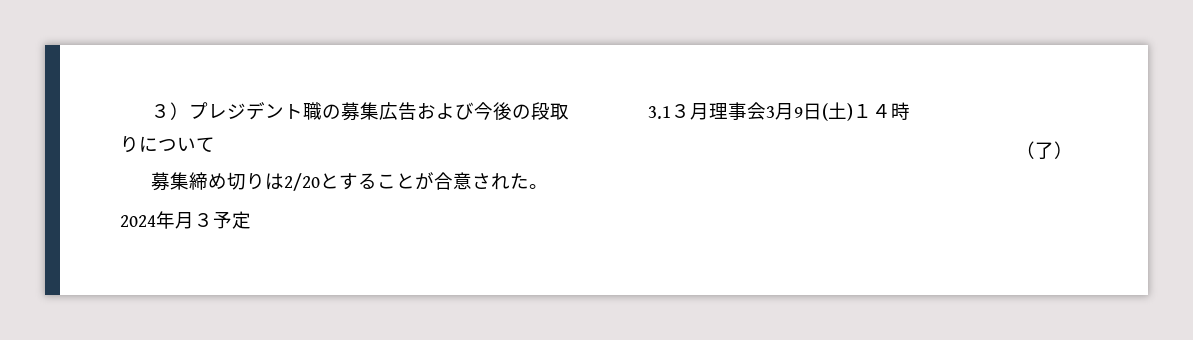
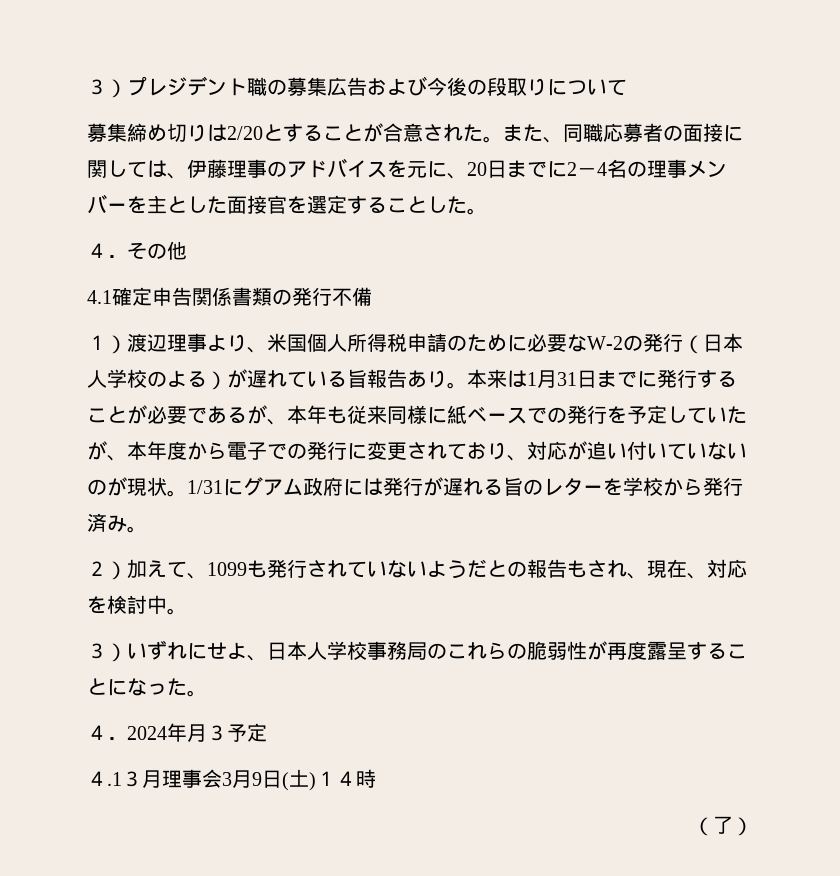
- 募集締め切りは2/20とすることが合意された。
- 2024年月３予定
+ 募集締め切りは2/20とすることが合意された。また、同職応募者の面接に関しては、伊藤理事のアドバイスを元に、20日までに2－4名の理事メンバーを主とした面接官を選定することした。
+ ４．その他
+ 4.1確定申告関係書類の発行不備
+ １）渡辺理事より、米国個人所得税申請のために必要なW-2の発行（日本人学校のよる）が遅れている旨報告あり。本来は1月31日までに発行することが必要であるが、本年も従来同様に紙ベースでの発行を予定していたが、本年度から電子での発行に変更されており、対応が追い付いていないのが現状。1/31にグアム政府には発行が遅れる旨のレターを学校から発行済み。
+ ２）加えて、1099も発行されていないようだとの報告もされ、現在、対応を検討中。
+ ３）いずれにせよ、日本人学校事務局のこれらの脆弱性が再度露呈することになった。
+ ４．2024年月３予定
- 3.1３月理事会3月9日(土)１４時
+ ４.1３月理事会3月9日(土)１４時

